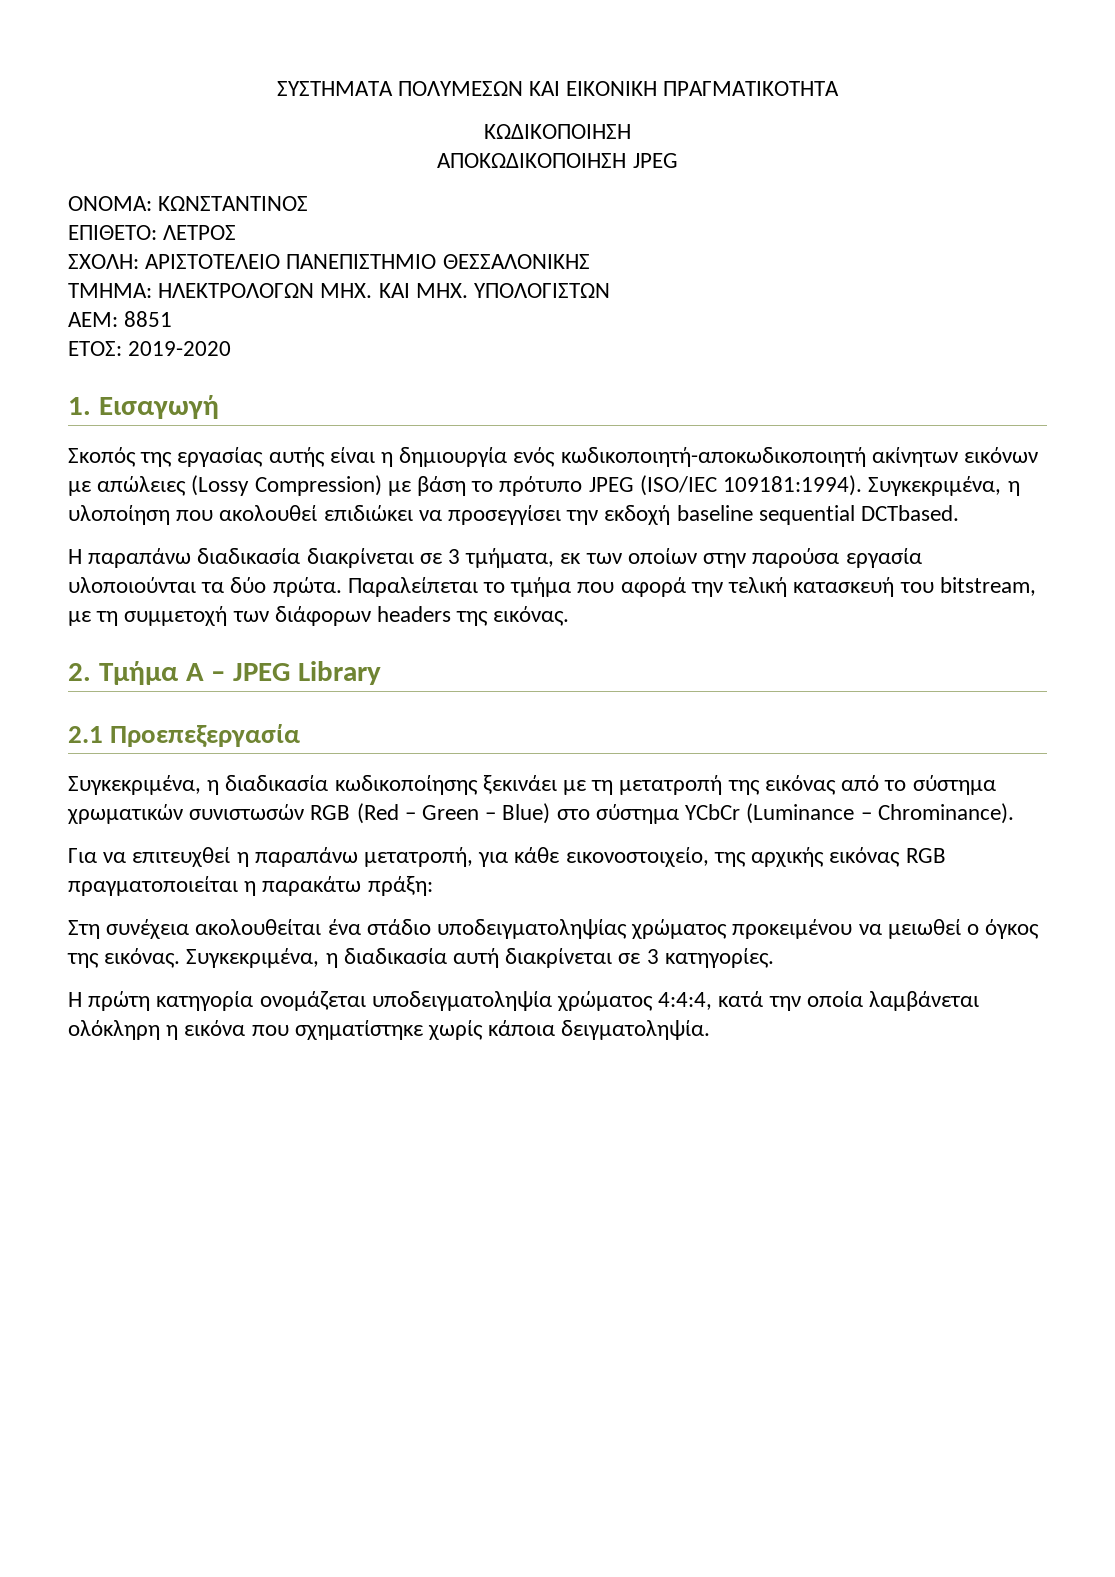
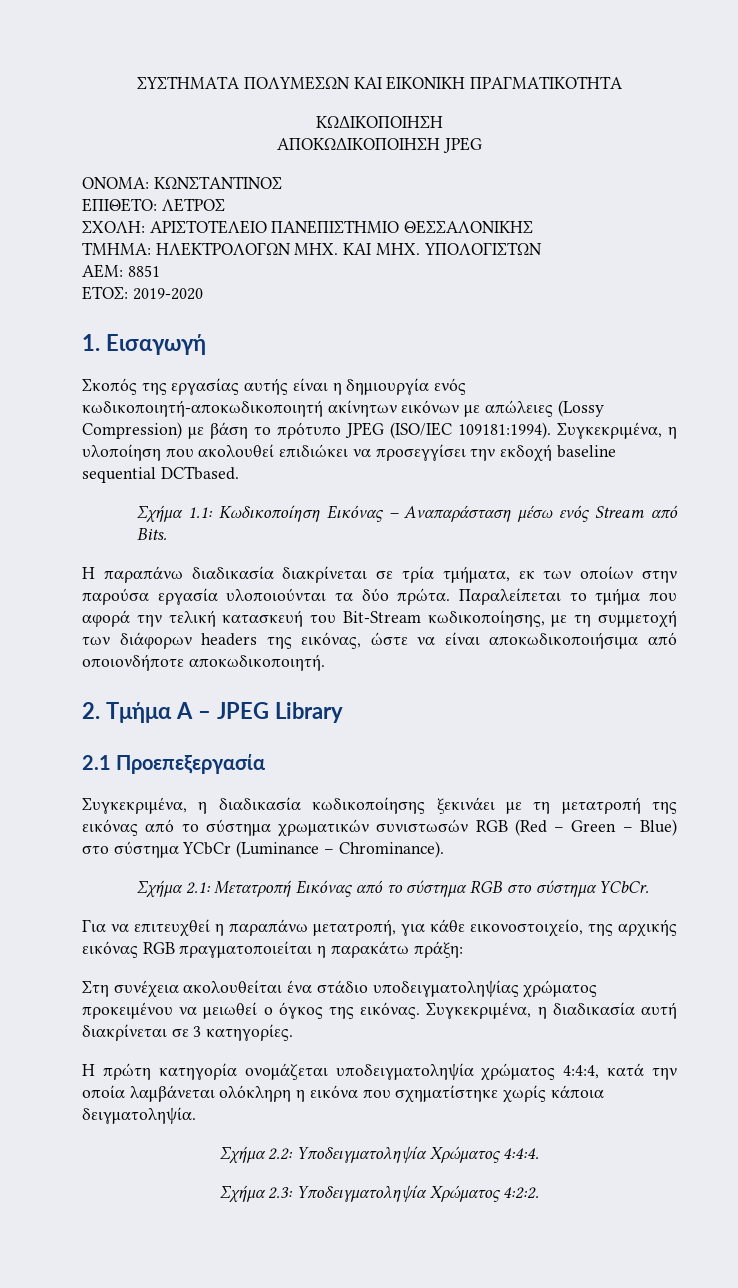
+ Σχήμα 1.1: Κωδικοποίηση Εικόνας – Αναπαράσταση μέσω ενός Stream από Bits.
- Η παραπάνω διαδικασία διακρίνεται σε 3 τμήματα, εκ των οποίων στην παρούσα εργασία υλοποιούνται τα δύο πρώτα.
+ Η παραπάνω διαδικασία διακρίνεται σε τρία τμήματα, εκ των οποίων στην παρούσα εργασία υλοποιούνται τα δύο πρώτα.
- Παραλείπεται το τμήμα που αφορά την τελική κατασκευή του bitstream, με τη συμμετοχή των διάφορων headers της εικόνας.
+ Παραλείπεται το τμήμα που αφορά την τελική κατασκευή του Bit-Stream κωδικοποίησης, με τη συμμετοχή των διάφορων headers της εικόνας, ώστε να είναι αποκωδικοποιήσιμα από οποιονδήποτε αποκωδικοποιητή.
+ Σχήμα 2.1: Μετατροπή Εικόνας από το σύστημα RGB στο σύστημα YCbCr.
+ Σχήμα 2.2: Υποδειγματοληψία Χρώματος 4:4:4.
+ Σχήμα 2.3: Υποδειγματοληψία Χρώματος 4:2:2.

